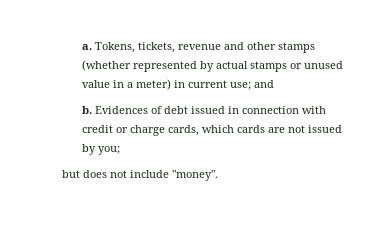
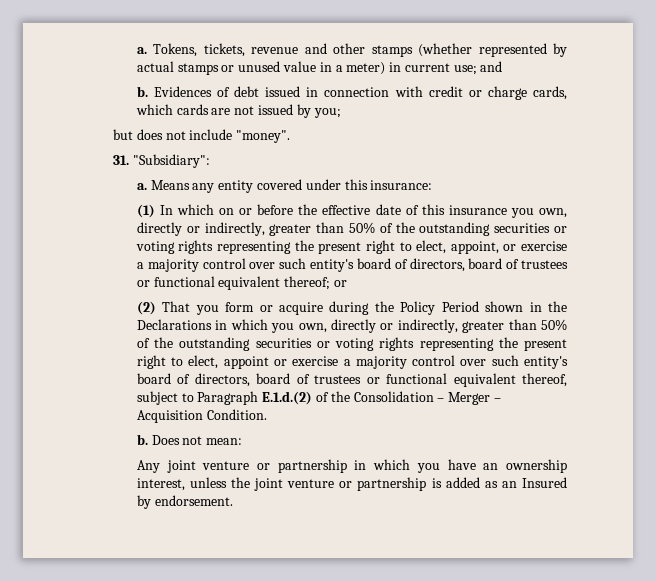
+ 31. "Subsidiary":
+ a. Means any entity covered under this insurance:
+ (1) In which on or before the effective date of this insurance you own, directly or indirectly, greater than 50% of the outstanding securities or voting rights representing the present right to elect, appoint, or exercise a majority control over such entity's board of directors, board of trustees or functional equivalent thereof; or
+ (2) That you form or acquire during the Policy Period shown in the Declarations in which you own, directly or indirectly, greater than 50% of the outstanding securities or voting rights representing the present right to elect, appoint or exercise a majority control over such entity's board of directors, board of trustees or functional equivalent thereof, subject to Paragraph E.1.d.(2) of the Consolidation – Merger – Acquisition Condition.
+ b. Does not mean:
+ Any joint venture or partnership in which you have an ownership interest, unless the joint venture or partnership is added as an Insured by endorsement.

